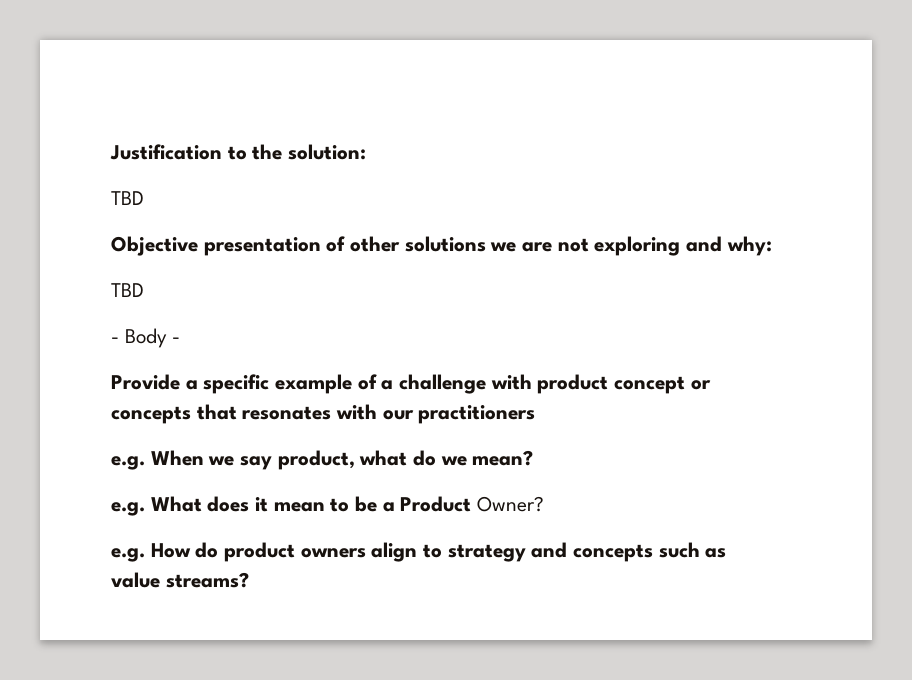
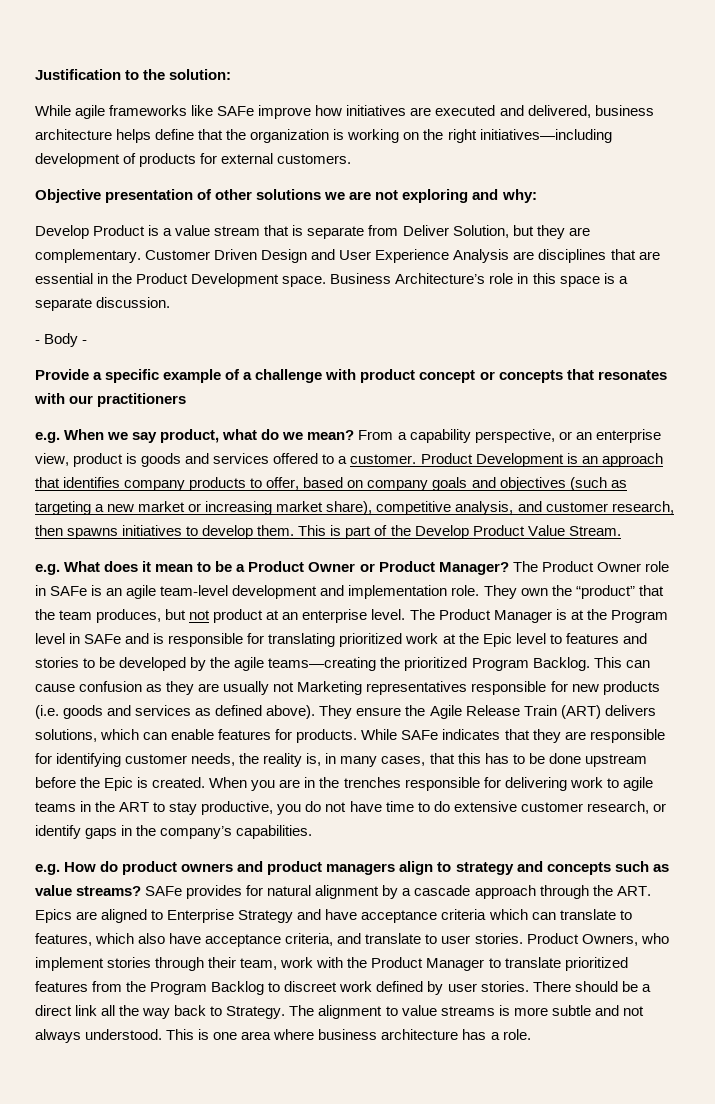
  Justification to the solution:
- TBD
+ While agile frameworks like SAFe improve how initiatives are executed and delivered, business architecture helps define that the organization is working on the right initiatives—including development of products for external customers.
  Objective presentation of other solutions we are not exploring and why:
- TBD
+ Develop Product is a value stream that is separate from Deliver Solution, but they are complementary. Customer Driven Design and User Experience Analysis are disciplines that are essential in the Product Development space. Business Architecture’s role in this space is a separate discussion.
+ From a capability perspective, or an enterprise view, product is goods and services offered to a customer. Product Development is an approach that identifies company products to offer, based on company goals and objectives (such as targeting a new market or increasing market share), competitive analysis, and customer research, then spawns initiatives to develop them. This is part of the Develop Product Value Stream.
- e.g. What does it mean to be a Product Owner?
+ e.g. What does it mean to be a Product Owner or Product Manager? The Product Owner role in SAFe is an agile team-level development and implementation role. They own the “product” that the team produces, but not product at an enterprise level. The Product Manager is at the Program level in SAFe and is responsible for translating prioritized work at the Epic level to features and stories to be developed by the agile teams—creating the prioritized Program Backlog. This can cause confusion as they are usually not Marketing representatives responsible for new products (i.e. goods and services as defined above). They ensure the Agile Release Train (ART) delivers solutions, which can enable features for products. While SAFe indicates that they are responsible for identifying customer needs, the reality is, in many cases, that this has to be done upstream before the Epic is created. When you are in the trenches responsible for delivering work to agile teams in the ART to stay productive, you do not have time to do extensive customer research, or identify gaps in the company’s capabilities.
- e.g. How do product owners align to strategy and concepts such as value streams?
+ e.g. How do product owners and product managers align to strategy and concepts such as value streams?
+ SAFe provides for natural alignment by a cascade approach through the ART. Epics are aligned to Enterprise Strategy and have acceptance criteria which can translate to features, which also have acceptance criteria, and translate to user stories. Product Owners, who implement stories through their team, work with the Product Manager to translate prioritized features from the Program Backlog to discreet work defined by user stories. There should be a direct link all the way back to Strategy. The alignment to value streams is more subtle and not always understood. This is one area where business architecture has a role.

